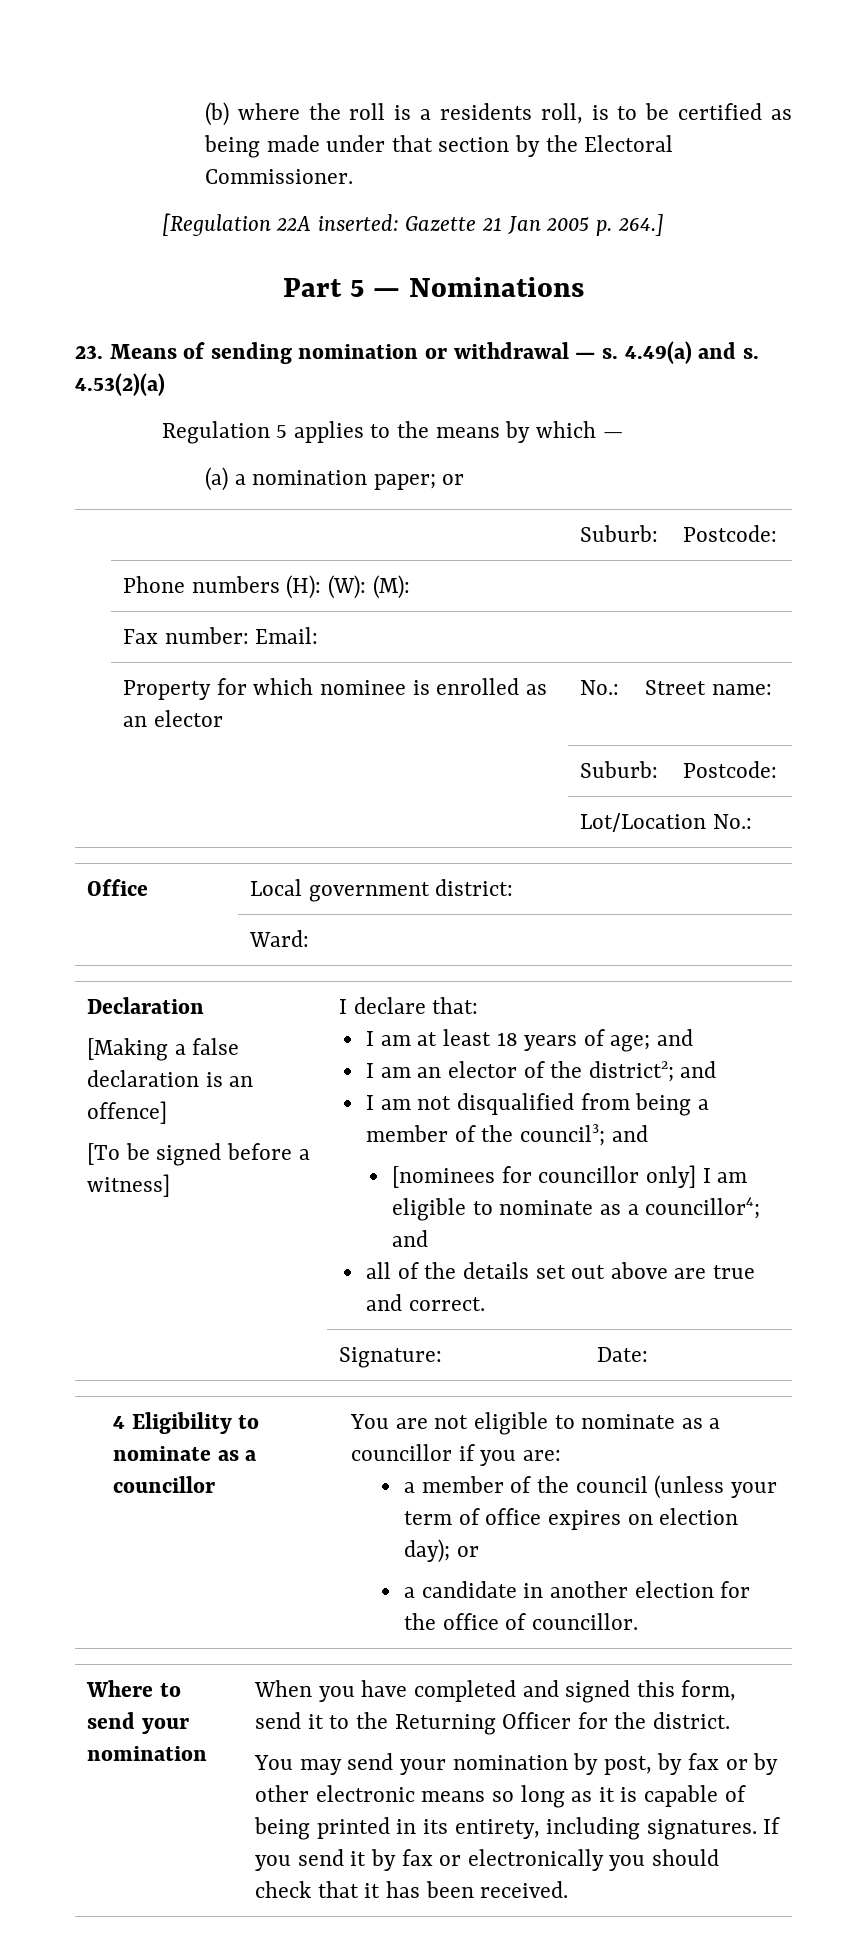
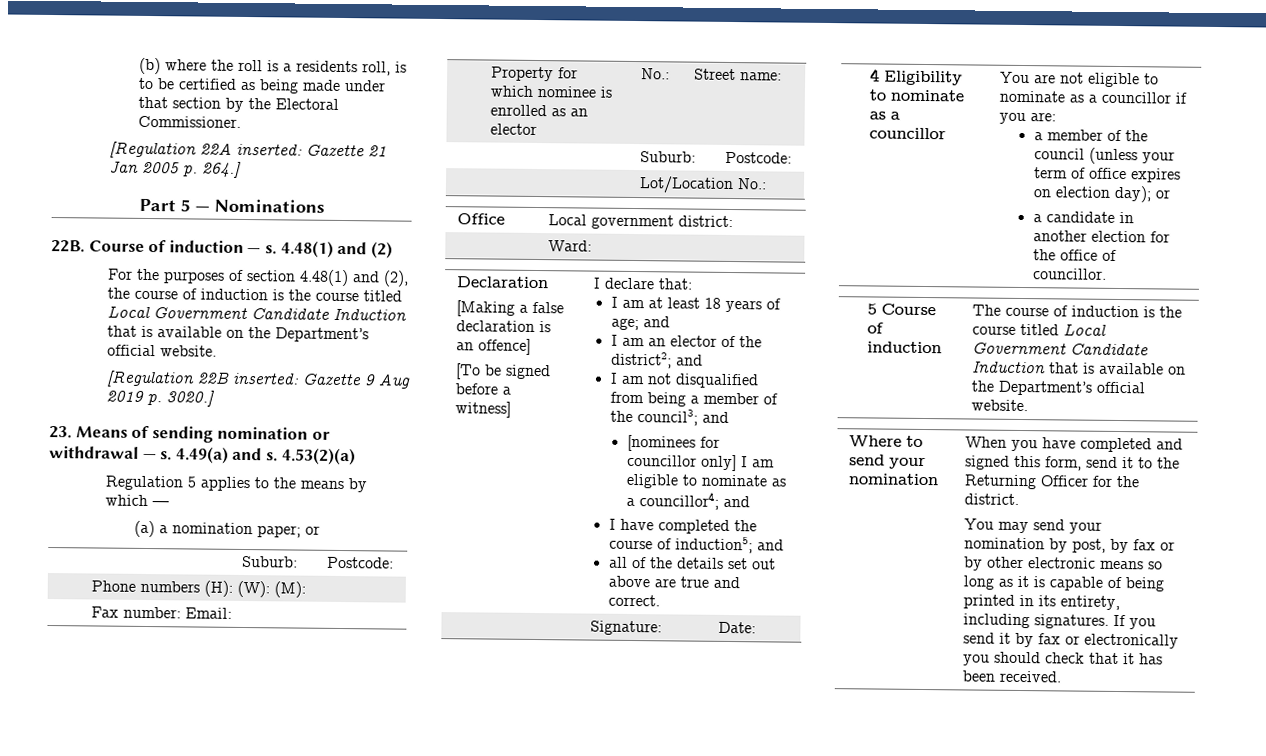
+ 22B. Course of induction — s. 4.48(1) and (2)
+ For the purposes of section 4.48(1) and (2), the course of induction is the course titled Local Government Candidate Induction that is available on the Department’s official website.
+ [Regulation 22B inserted: Gazette 9 Aug 2019 p. 3020.]
+ I have completed the course of induction5; and
+ 5 Course of induction | The course of induction is the course titled Local Government Candidate Induction that is available on the Department’s official website.

